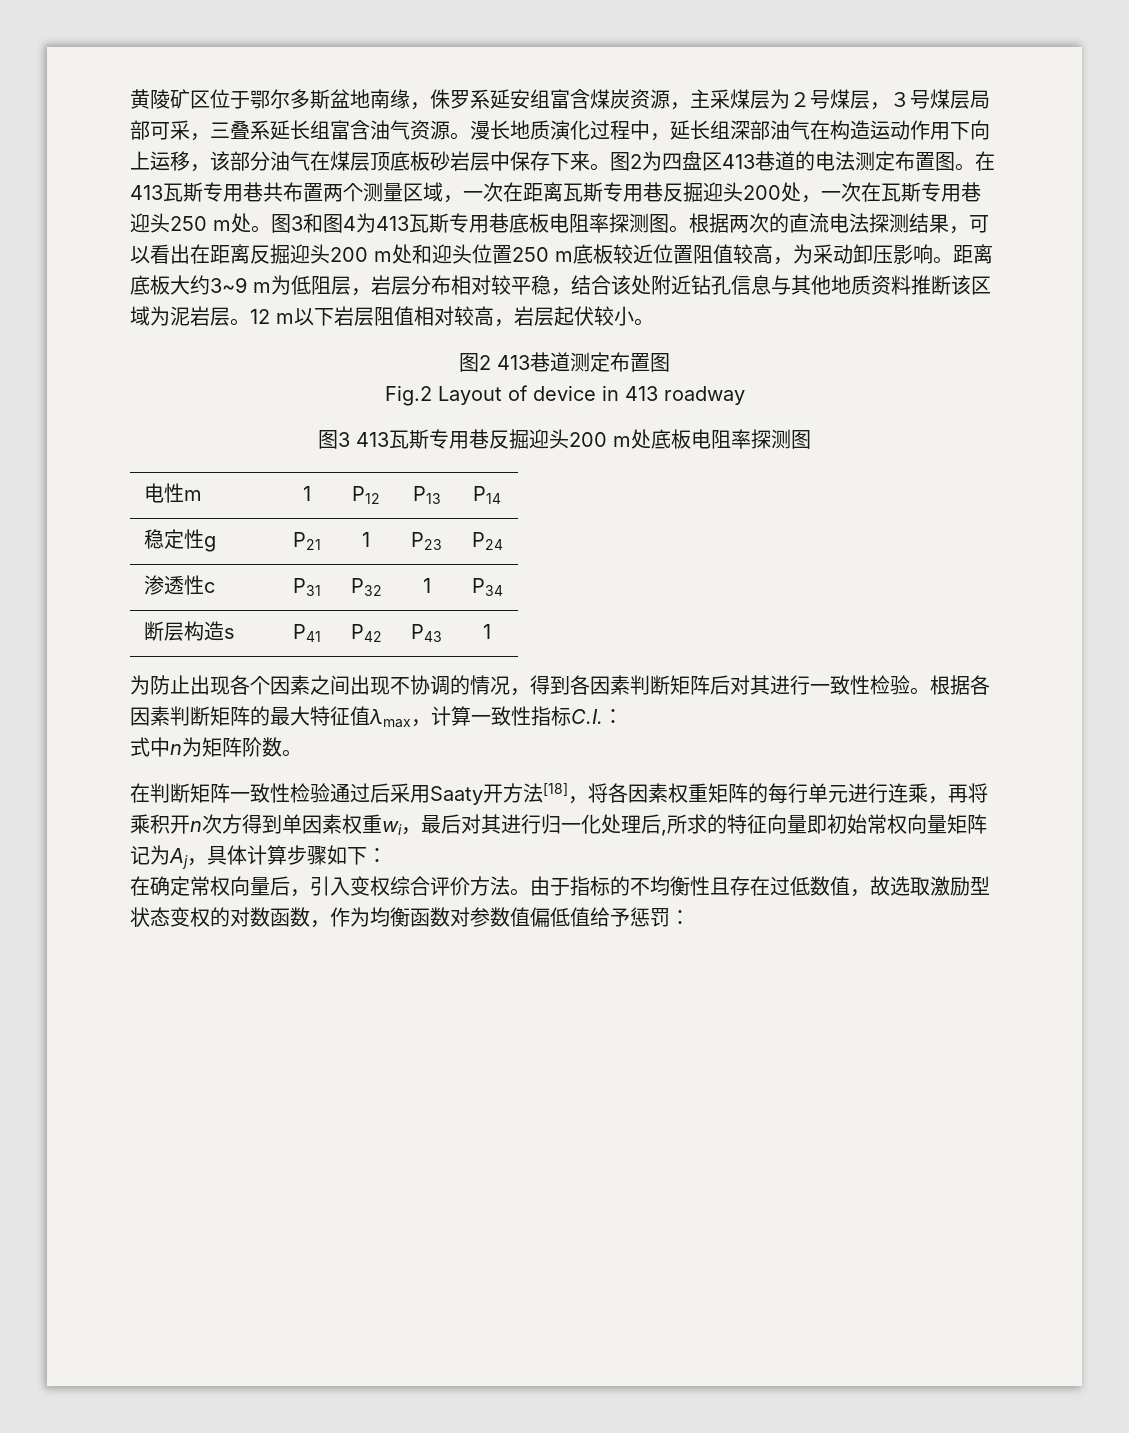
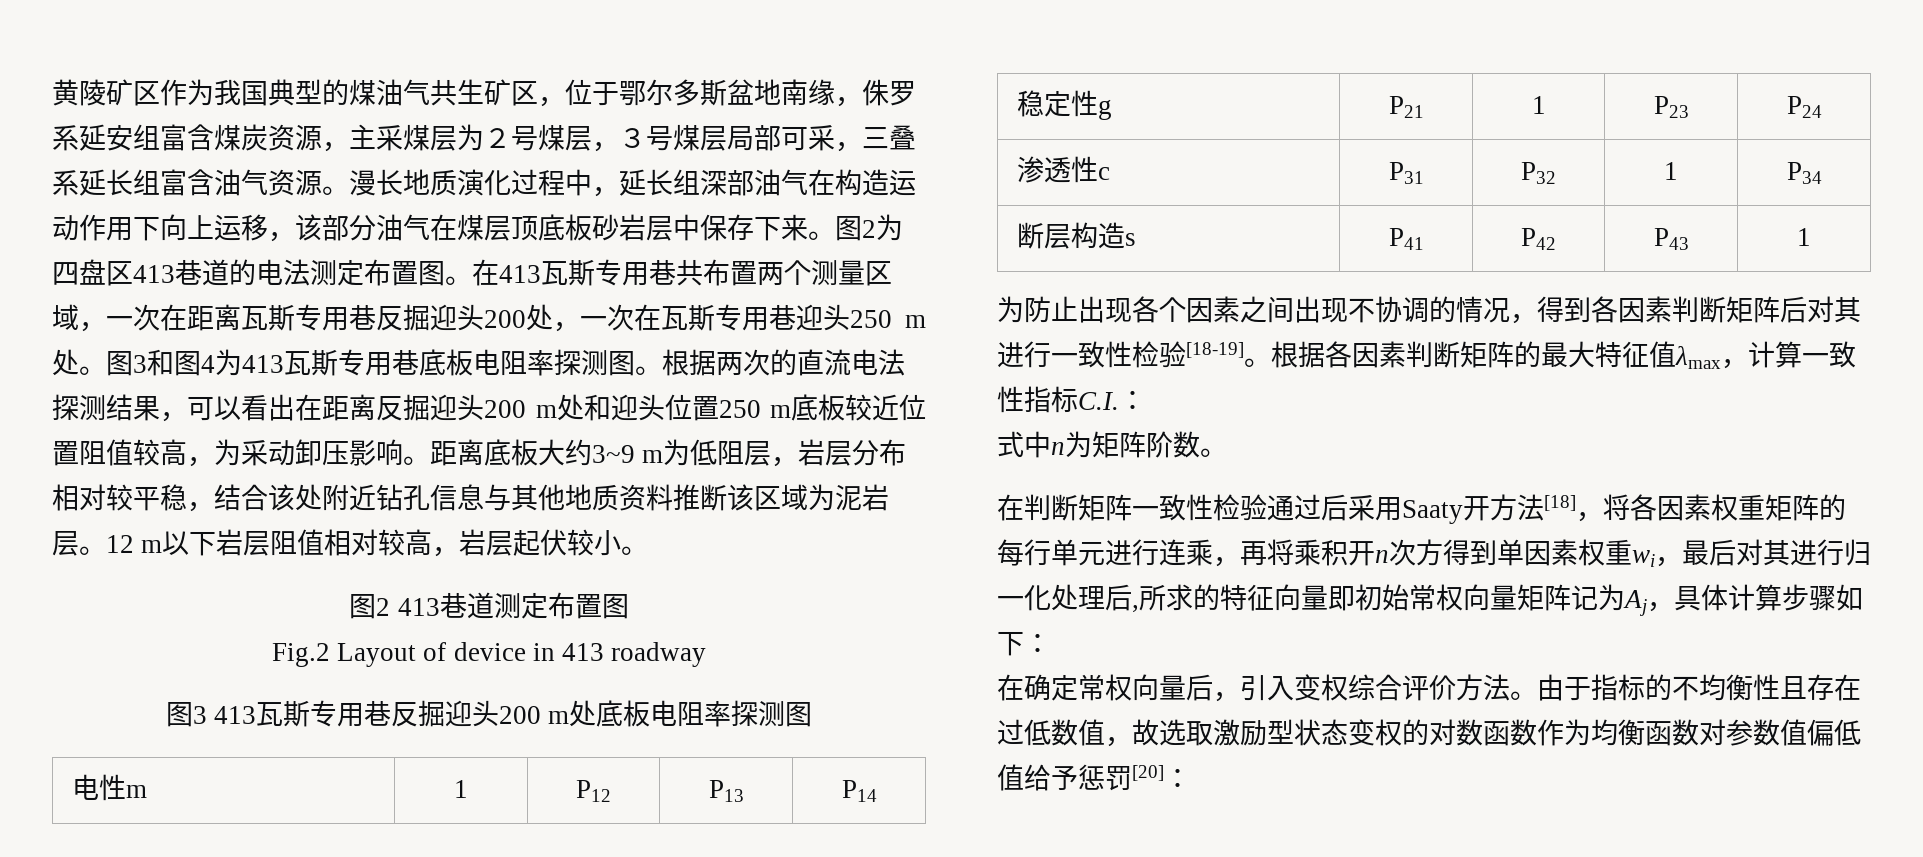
- 黄陵矿区位于鄂尔多斯盆地南缘，侏罗系延安组富含煤炭资源，主采煤层为２号煤层，３号煤层局部可采，三叠系延长组富含油气资源。
+ 黄陵矿区作为我国典型的煤油气共生矿区，位于鄂尔多斯盆地南缘，侏罗系延安组富含煤炭资源，主采煤层为２号煤层，３号煤层局部可采，三叠系延长组富含油气资源。
- 为防止出现各个因素之间出现不协调的情况，得到各因素判断矩阵后对其进行一致性检验。
+ 为防止出现各个因素之间出现不协调的情况，得到各因素判断矩阵后对其进行一致性检验[18-19]。
- 由于指标的不均衡性且存在过低数值，故选取激励型状态变权的对数函数，作为均衡函数对参数值偏低值给予惩罚：
+ 由于指标的不均衡性且存在过低数值，故选取激励型状态变权的对数函数作为均衡函数对参数值偏低值给予惩罚[20]：

